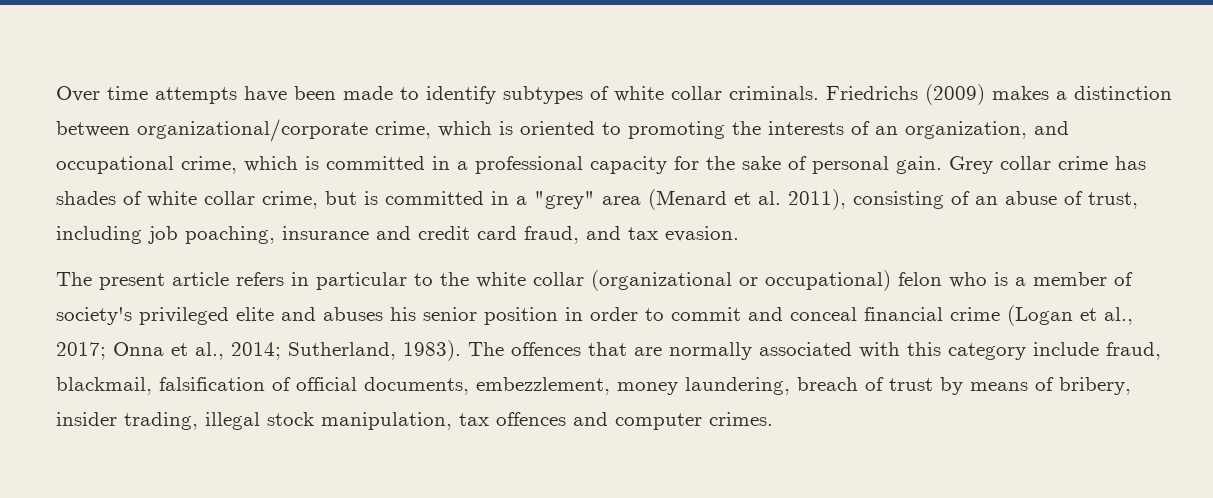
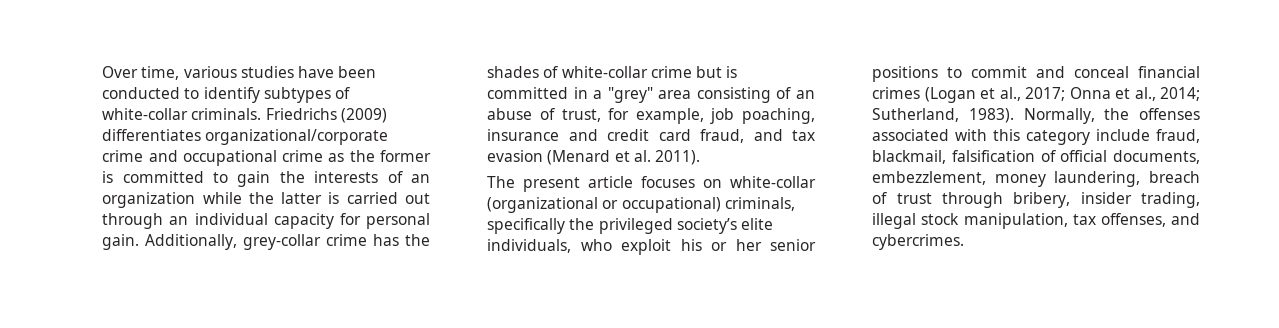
- Over time attempts have been made to identify subtypes of white collar criminals.
+ Over time, various studies have been conducted to identify subtypes of white-collar criminals.
- Friedrichs (2009) makes a distinction between organizational/corporate crime, which is oriented to promoting the interests of an organization, and occupational crime, which is committed in a professional capacity for the sake of personal gain. Grey collar crime has shades of white collar crime, but is committed in a "grey" area (Menard et al. 2011), consisting of an abuse of trust, including job poaching, insurance and credit card fraud, and tax evasion.
- The present article refers in particular to the white collar (organizational or occupational) felon who is a member of society's privileged elite and abuses his senior position in order to commit and conceal financial crime (Logan et al., 2017; Onna et al., 2014; Sutherland, 1983).
+ Friedrichs (2009) differentiates organizational/corporate crime and occupational crime as the former is committed to gain the interests of an organization while the latter is carried out through an individual capacity for personal gain. Additionally, grey-collar crime has the shades of white-collar crime but is committed in a "grey" area consisting of an abuse of trust, for example, job poaching, insurance and credit card fraud, and tax evasion (Menard et al. 2011).
+ The present article focuses on white-collar (organizational or occupational) criminals, specifically the privileged society’s elite individuals, who exploit his or her senior positions to commit and conceal financial crimes (Logan et al., 2017; Onna et al., 2014; Sutherland, 1983).
- The offences that are normally associated with this category include fraud, blackmail, falsification of official documents, embezzlement, money laundering, breach of trust by means of bribery, insider trading, illegal stock manipulation, tax offences and computer crimes.
+ Normally, the offenses associated with this category include fraud, blackmail, falsification of official documents, embezzlement, money laundering, breach of trust through bribery, insider trading, illegal stock manipulation, tax offenses, and cybercrimes.

